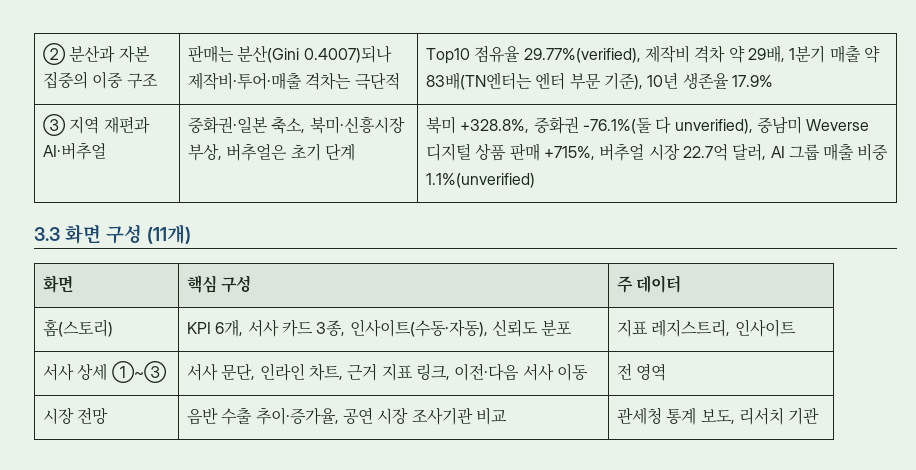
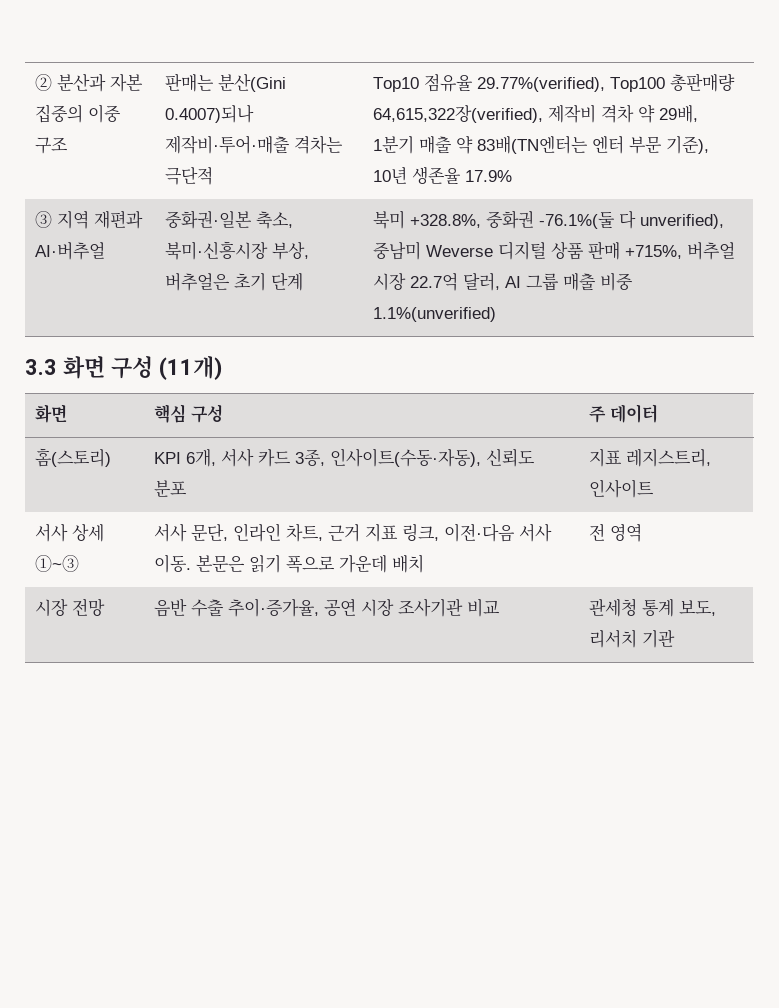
- ② 분산과 자본 집중의 이중 구조 | 판매는 분산(Gini 0.4007)되나 제작비·투어·매출 격차는 극단적 | Top10 점유율 29.77%(verified), 제작비 격차 약 29배, 1분기 매출 약 83배(TN엔터는 엔터 부문 기준), 10년 생존율 17.9%
+ ② 분산과 자본 집중의 이중 구조 | 판매는 분산(Gini 0.4007)되나 제작비·투어·매출 격차는 극단적 | Top10 점유율 29.77%(verified), Top100 총판매량 64,615,322장(verified), 제작비 격차 약 29배, 1분기 매출 약 83배(TN엔터는 엔터 부문 기준), 10년 생존율 17.9%
- 서사 상세 ①~③ | 서사 문단, 인라인 차트, 근거 지표 링크, 이전·다음 서사 이동 | 전 영역
+ 서사 상세 ①~③ | 서사 문단, 인라인 차트, 근거 지표 링크, 이전·다음 서사 이동. 본문은 읽기 폭으로 가운데 배치 | 전 영역

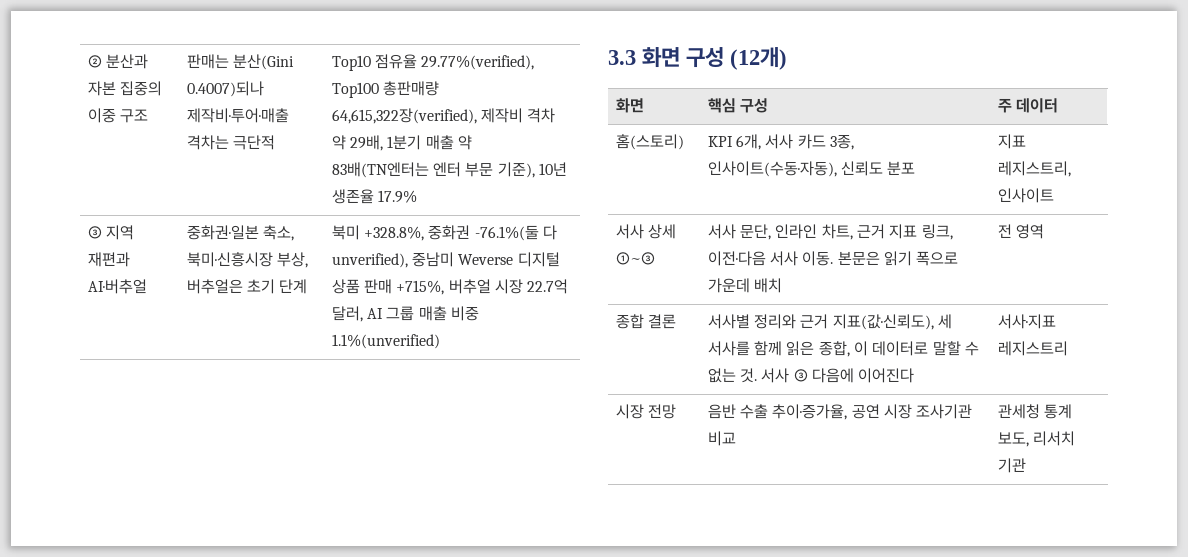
- 3.3 화면 구성 (11개)
+ 3.3 화면 구성 (12개)
+ 종합 결론 | 서사별 정리와 근거 지표(값·신뢰도), 세 서사를 함께 읽은 종합, 이 데이터로 말할 수 없는 것. 서사 ③ 다음에 이어진다 | 서사·지표 레지스트리

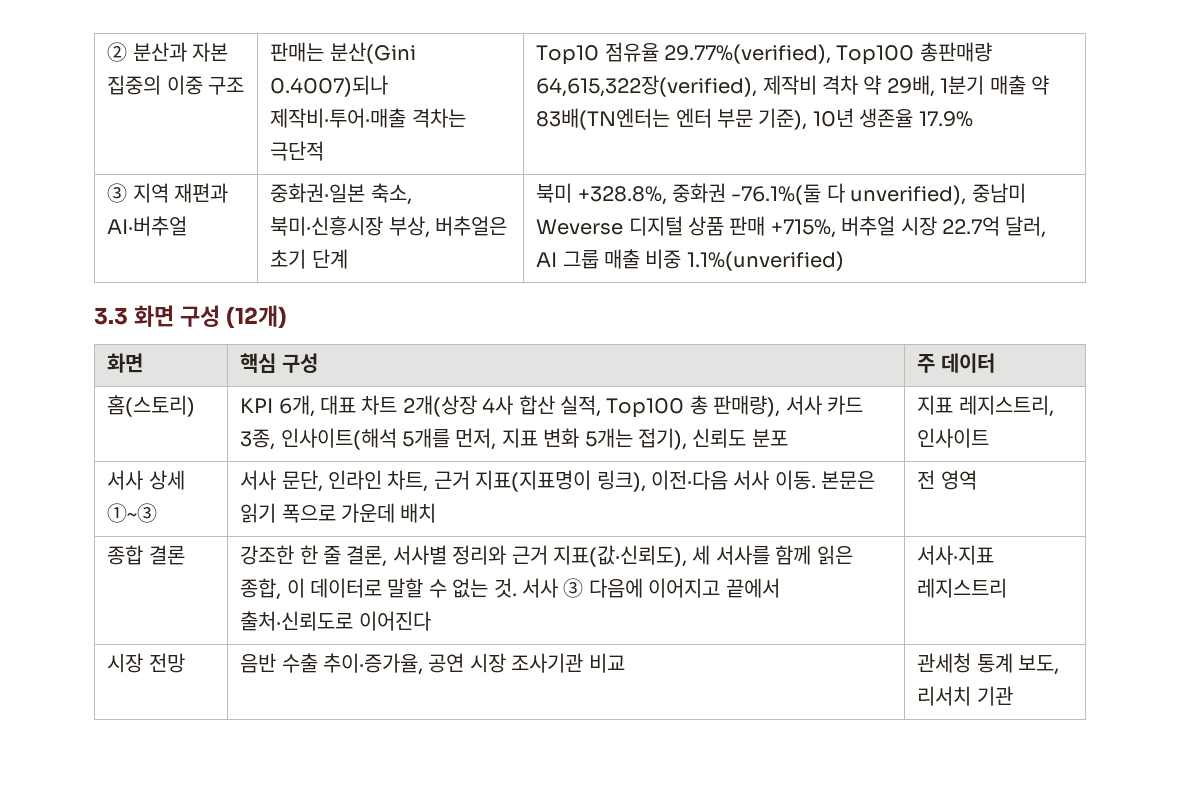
- 홈(스토리) | KPI 6개, 서사 카드 3종, 인사이트(수동·자동), 신뢰도 분포 | 지표 레지스트리, 인사이트
+ 홈(스토리) | KPI 6개, 대표 차트 2개(상장 4사 합산 실적, Top100 총 판매량), 서사 카드 3종, 인사이트(해석 5개를 먼저, 지표 변화 5개는 접기), 신뢰도 분포 | 지표 레지스트리, 인사이트
- 서사 상세 ①~③ | 서사 문단, 인라인 차트, 근거 지표 링크, 이전·다음 서사 이동. 본문은 읽기 폭으로 가운데 배치 | 전 영역
+ 서사 상세 ①~③ | 서사 문단, 인라인 차트, 근거 지표(지표명이 링크), 이전·다음 서사 이동. 본문은 읽기 폭으로 가운데 배치 | 전 영역
- 종합 결론 | 서사별 정리와 근거 지표(값·신뢰도), 세 서사를 함께 읽은 종합, 이 데이터로 말할 수 없는 것. 서사 ③ 다음에 이어진다 | 서사·지표 레지스트리
+ 종합 결론 | 강조한 한 줄 결론, 서사별 정리와 근거 지표(값·신뢰도), 세 서사를 함께 읽은 종합, 이 데이터로 말할 수 없는 것. 서사 ③ 다음에 이어지고 끝에서 출처·신뢰도로 이어진다 | 서사·지표 레지스트리

